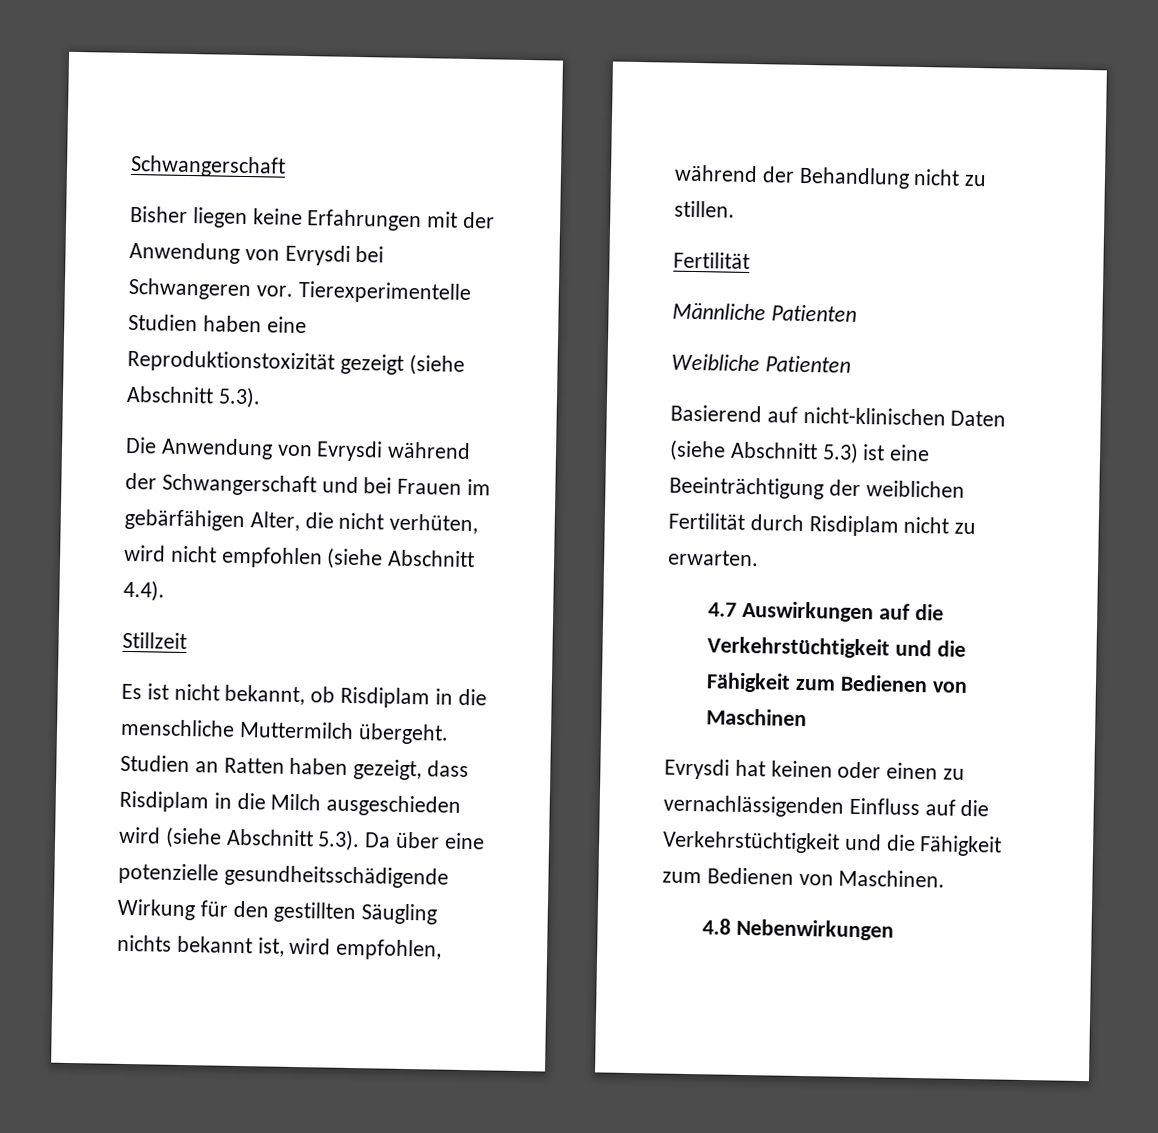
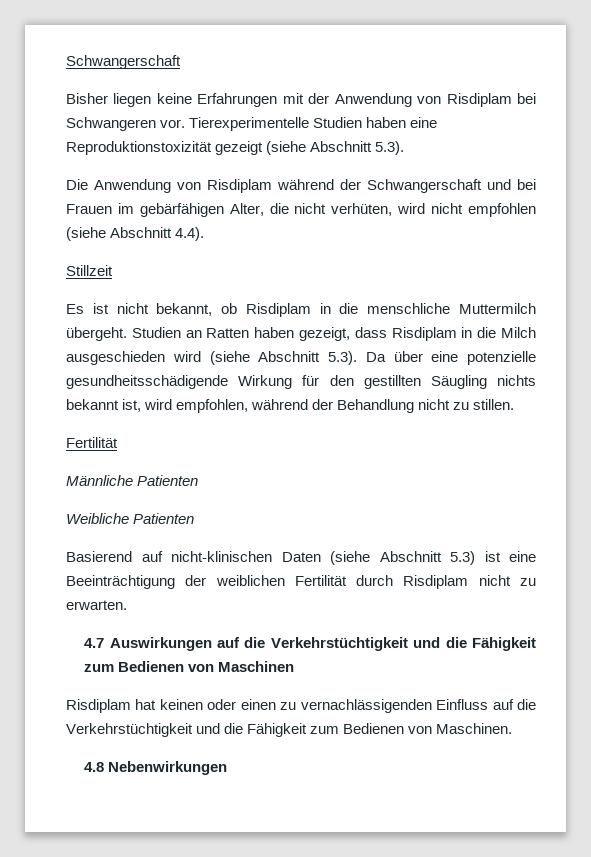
- Bisher liegen keine Erfahrungen mit der Anwendung von Evrysdi bei Schwangeren vor.
+ Bisher liegen keine Erfahrungen mit der Anwendung von Risdiplam bei Schwangeren vor.
- Die Anwendung von Evrysdi während der Schwangerschaft und bei Frauen im gebärfähigen Alter, die nicht verhüten, wird nicht empfohlen (siehe Abschnitt 4.4).
+ Die Anwendung von Risdiplam während der Schwangerschaft und bei Frauen im gebärfähigen Alter, die nicht verhüten, wird nicht empfohlen (siehe Abschnitt 4.4).
- Evrysdi hat keinen oder einen zu vernachlässigenden Einfluss auf die Verkehrstüchtigkeit und die Fähigkeit zum Bedienen von Maschinen.
+ Risdiplam hat keinen oder einen zu vernachlässigenden Einfluss auf die Verkehrstüchtigkeit und die Fähigkeit zum Bedienen von Maschinen.

